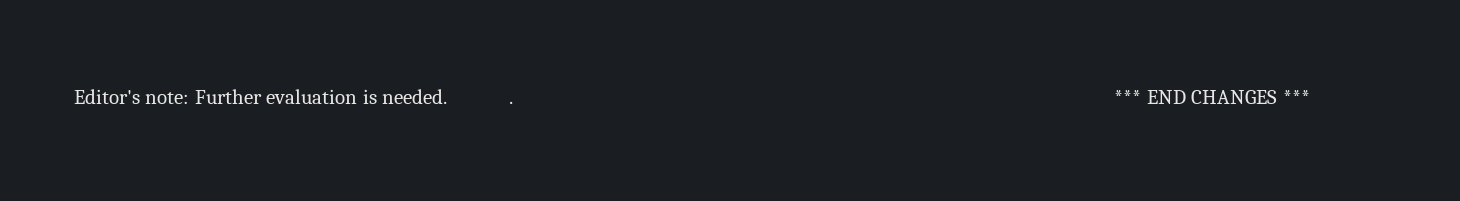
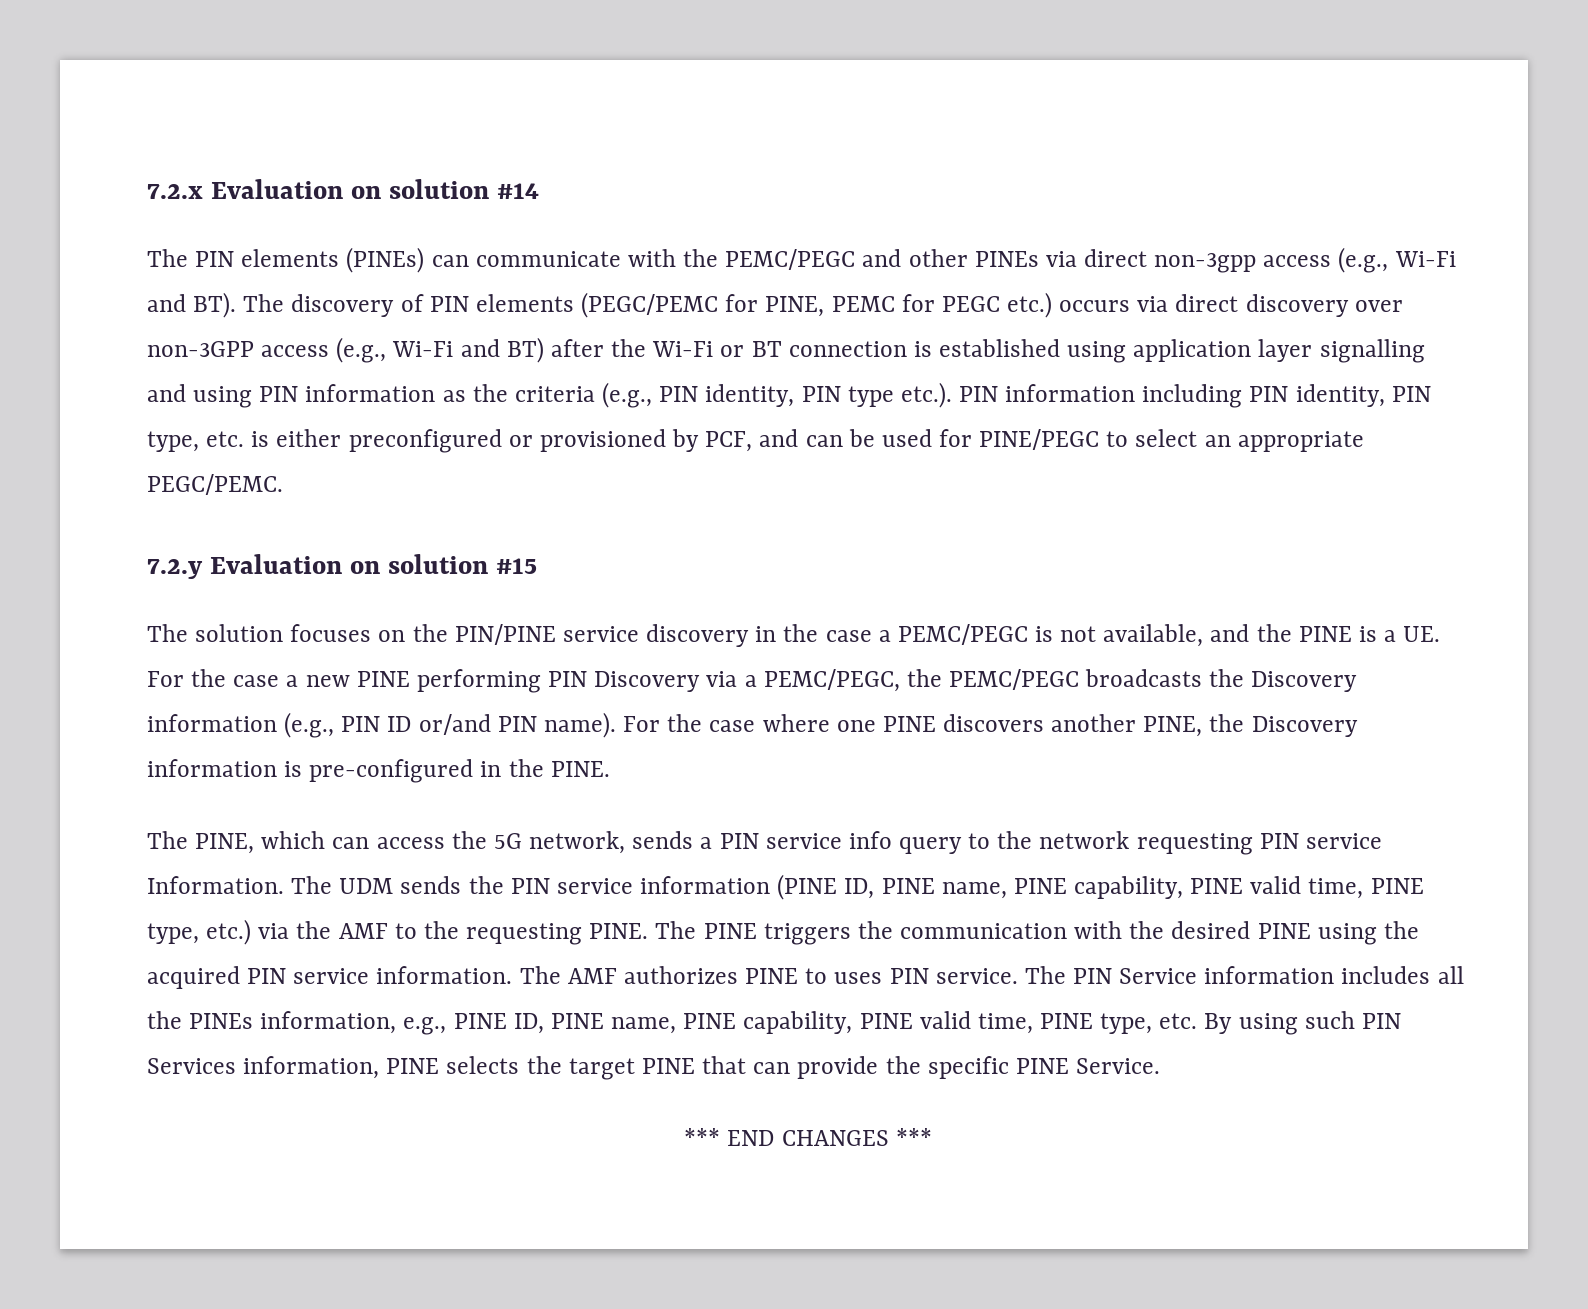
- Editor's note: Further evaluation is needed.
- .
+ 7.2.x Evaluation on solution #14
+ The PIN elements (PINEs) can communicate with the PEMC/PEGC and other PINEs via direct non-3gpp access (e.g., Wi-Fi and BT). The discovery of PIN elements (PEGC/PEMC for PINE, PEMC for PEGC etc.) occurs via direct discovery over non-3GPP access (e.g., Wi-Fi and BT) after the Wi-Fi or BT connection is established using application layer signalling and using PIN information as the criteria (e.g., PIN identity, PIN type etc.). PIN information including PIN identity, PIN type, etc. is either preconfigured or provisioned by PCF, and can be used for PINE/PEGC to select an appropriate PEGC/PEMC.
+ 7.2.y Evaluation on solution #15
+ The solution focuses on the PIN/PINE service discovery in the case a PEMC/PEGC is not available, and the PINE is a UE. For the case a new PINE performing PIN Discovery via a PEMC/PEGC, the PEMC/PEGC broadcasts the Discovery information (e.g., PIN ID or/and PIN name). For the case where one PINE discovers another PINE, the Discovery information is pre-configured in the PINE.
+ The PINE, which can access the 5G network, sends a PIN service info query to the network requesting PIN service Information. The UDM sends the PIN service information (PINE ID, PINE name, PINE capability, PINE valid time, PINE type, etc.) via the AMF to the requesting PINE. The PINE triggers the communication with the desired PINE using the acquired PIN service information. The AMF authorizes PINE to uses PIN service. The PIN Service information includes all the PINEs information, e.g., PINE ID, PINE name, PINE capability, PINE valid time, PINE type, etc. By using such PIN Services information, PINE selects the target PINE that can provide the specific PINE Service.

